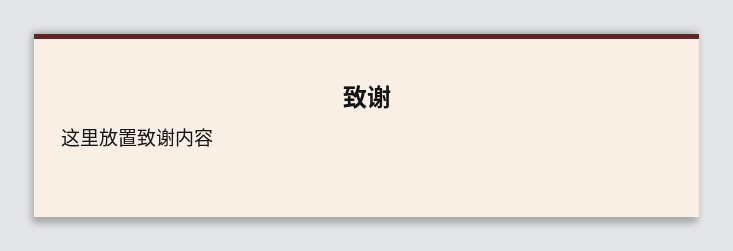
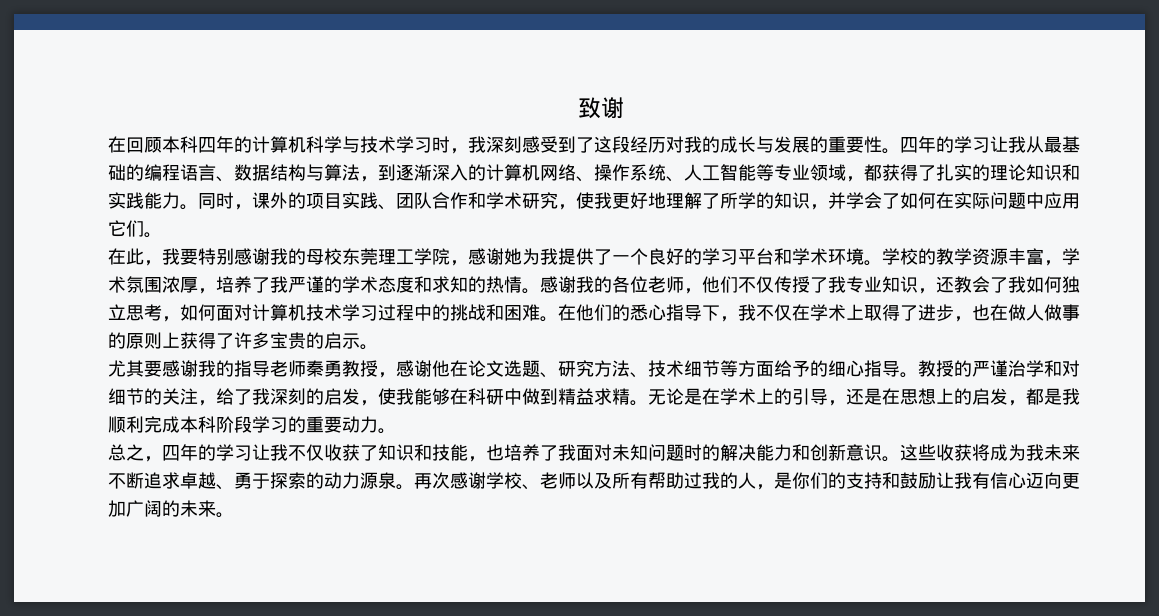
- 这里放置致谢内容
+ 在回顾本科四年的计算机科学与技术学习时，我深刻感受到了这段经历对我的成长与发展的重要性。四年的学习让我从最基础的编程语言、数据结构与算法，到逐渐深入的计算机网络、操作系统、人工智能等专业领域，都获得了扎实的理论知识和实践能力。同时，课外的项目实践、团队合作和学术研究，使我更好地理解了所学的知识，并学会了如何在实际问题中应用它们。
+ 在此，我要特别感谢我的母校东莞理工学院，感谢她为我提供了一个良好的学习平台和学术环境。学校的教学资源丰富，学术氛围浓厚，培养了我严谨的学术态度和求知的热情。感谢我的各位老师，他们不仅传授了我专业知识，还教会了我如何独立思考，如何面对计算机技术学习过程中的挑战和困难。在他们的悉心指导下，我不仅在学术上取得了进步，也在做人做事的原则上获得了许多宝贵的启示。
+ 尤其要感谢我的指导老师秦勇教授，感谢他在论文选题、研究方法、技术细节等方面给予的细心指导。教授的严谨治学和对细节的关注，给了我深刻的启发，使我能够在科研中做到精益求精。无论是在学术上的引导，还是在思想上的启发，都是我顺利完成本科阶段学习的重要动力。
+ 总之，四年的学习让我不仅收获了知识和技能，也培养了我面对未知问题时的解决能力和创新意识。这些收获将成为我未来不断追求卓越、勇于探索的动力源泉。再次感谢学校、老师以及所有帮助过我的人，是你们的支持和鼓励让我有信心迈向更加广阔的未来。

